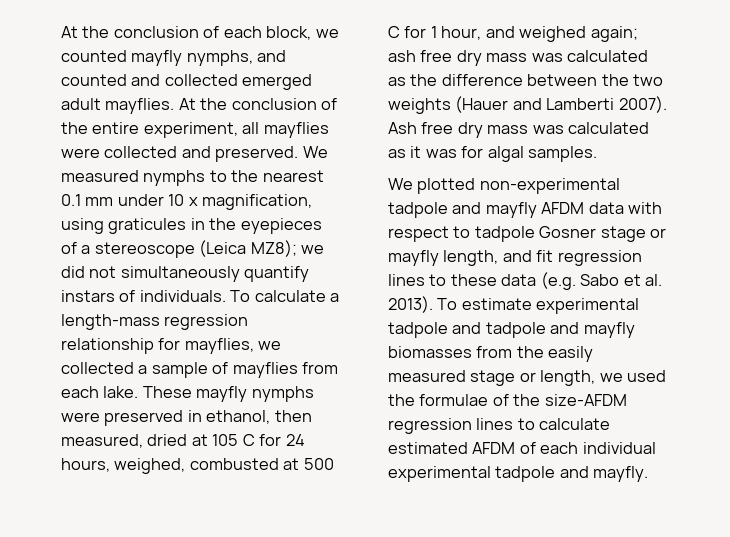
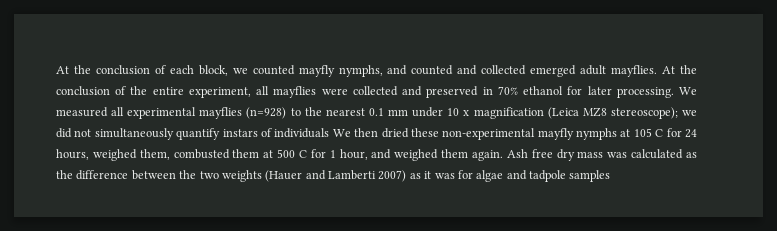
- At the conclusion of the entire experiment, all mayflies were collected and preserved. We measured nymphs to the nearest 0.1 mm under 10 x magnification, using graticules in the eyepieces of a stereoscope (Leica MZ8); we did not simultaneously quantify instars of individuals. To calculate a length-mass regression relationship for mayflies, we collected a sample of mayflies from each lake. These mayfly nymphs were preserved in ethanol, then measured, dried at 105 C for 24 hours, weighed, combusted at 500 C for 1 hour, and weighed again; ash free dry mass was calculated as the difference between the two weights (Hauer and Lamberti 2007). Ash free dry mass was calculated as it was for algal samples.
- We plotted non-experimental tadpole and mayfly AFDM data with respect to tadpole Gosner stage or mayfly length, and fit regression lines to these data (e.g. Sabo et al. 2013). To estimate experimental tadpole and tadpole and mayfly biomasses from the easily measured stage or length, we used the formulae of the size-AFDM regression lines to calculate estimated AFDM of each individual experimental tadpole and mayfly.
+ At the conclusion of the entire experiment, all mayflies were collected and preserved in 70% ethanol for later processing. We measured all experimental mayflies (n=928) to the nearest 0.1 mm under 10 x magnification (Leica MZ8 stereoscope); we did not simultaneously quantify instars of individuals We then dried these non-experimental mayfly nymphs at 105 C for 24 hours, weighed them, combusted them at 500 C for 1 hour, and weighed them again. Ash free dry mass was calculated as the difference between the two weights (Hauer and Lamberti 2007) as it was for algae and tadpole samples

